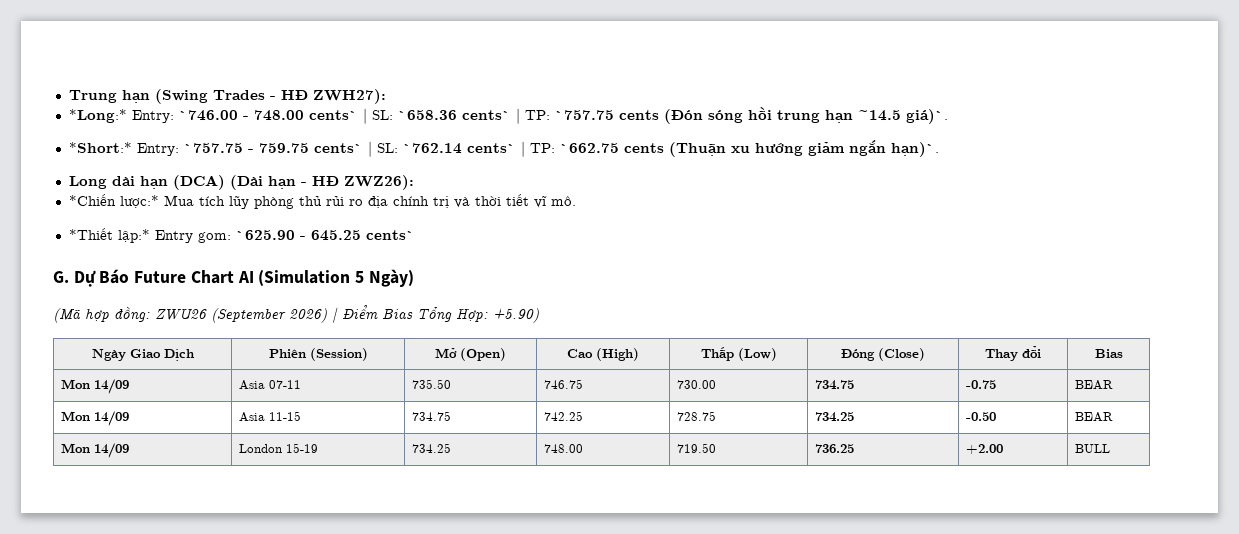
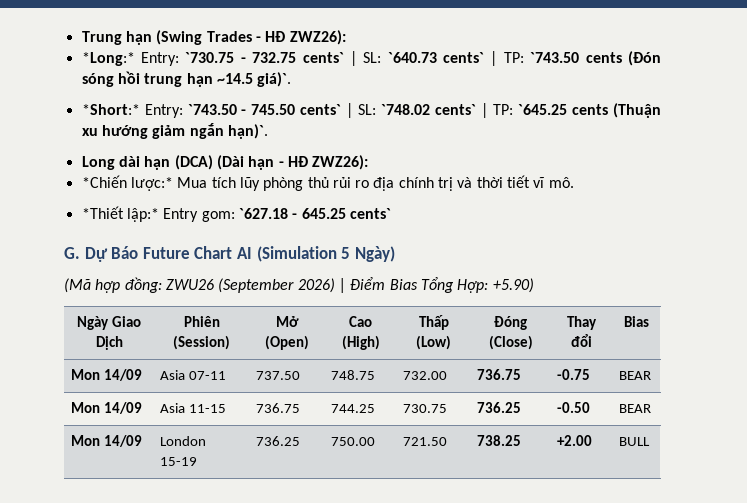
- Trung hạn (Swing Trades - HĐ ZWH27):
+ Trung hạn (Swing Trades - HĐ ZWZ26):
- *Long:* Entry: `746.00 - 748.00 cents` | SL: `658.36 cents` | TP: `757.75 cents (Đón sóng hồi trung hạn ~14.5 giá)`.
+ *Long:* Entry: `730.75 - 732.75 cents` | SL: `640.73 cents` | TP: `743.50 cents (Đón sóng hồi trung hạn ~14.5 giá)`.
- *Short:* Entry: `757.75 - 759.75 cents` | SL: `762.14 cents` | TP: `662.75 cents (Thuận xu hướng giảm ngắn hạn)`.
+ *Short:* Entry: `743.50 - 745.50 cents` | SL: `748.02 cents` | TP: `645.25 cents (Thuận xu hướng giảm ngắn hạn)`.
- *Thiết lập:* Entry gom: `625.90 - 645.25 cents`
+ *Thiết lập:* Entry gom: `627.18 - 645.25 cents`
- Mon 14/09 | Asia 07-11 | 735.50 | 746.75 | 730.00 | 734.75 | -0.75 | BEAR
+ Mon 14/09 | Asia 07-11 | 737.50 | 748.75 | 732.00 | 736.75 | -0.75 | BEAR
- Mon 14/09 | Asia 11-15 | 734.75 | 742.25 | 728.75 | 734.25 | -0.50 | BEAR
+ Mon 14/09 | Asia 11-15 | 736.75 | 744.25 | 730.75 | 736.25 | -0.50 | BEAR
- Mon 14/09 | London 15-19 | 734.25 | 748.00 | 719.50 | 736.25 | +2.00 | BULL
+ Mon 14/09 | London 15-19 | 736.25 | 750.00 | 721.50 | 738.25 | +2.00 | BULL

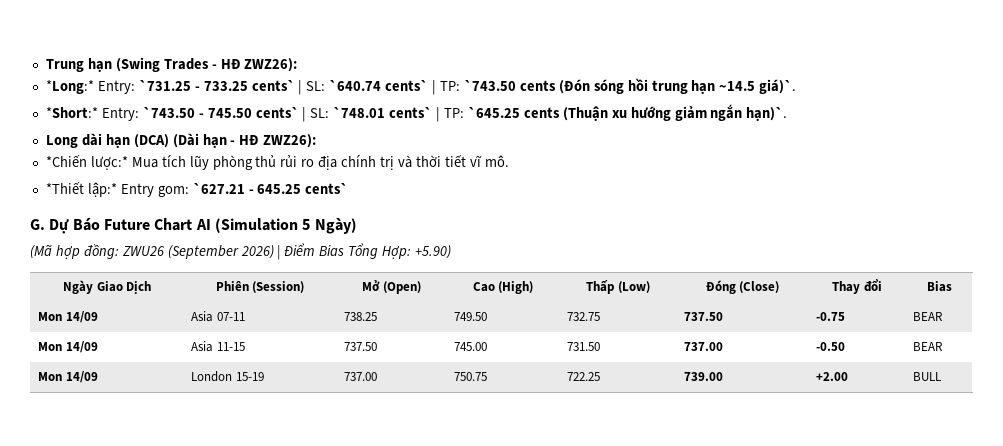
- *Long:* Entry: `730.75 - 732.75 cents` | SL: `640.73 cents` | TP: `743.50 cents (Đón sóng hồi trung hạn ~14.5 giá)`.
+ *Long:* Entry: `731.25 - 733.25 cents` | SL: `640.74 cents` | TP: `743.50 cents (Đón sóng hồi trung hạn ~14.5 giá)`.
- *Short:* Entry: `743.50 - 745.50 cents` | SL: `748.02 cents` | TP: `645.25 cents (Thuận xu hướng giảm ngắn hạn)`.
+ *Short:* Entry: `743.50 - 745.50 cents` | SL: `748.01 cents` | TP: `645.25 cents (Thuận xu hướng giảm ngắn hạn)`.
- *Thiết lập:* Entry gom: `627.18 - 645.25 cents`
+ *Thiết lập:* Entry gom: `627.21 - 645.25 cents`
- Mon 14/09 | Asia 07-11 | 737.50 | 748.75 | 732.00 | 736.75 | -0.75 | BEAR
+ Mon 14/09 | Asia 07-11 | 738.25 | 749.50 | 732.75 | 737.50 | -0.75 | BEAR
- Mon 14/09 | Asia 11-15 | 736.75 | 744.25 | 730.75 | 736.25 | -0.50 | BEAR
+ Mon 14/09 | Asia 11-15 | 737.50 | 745.00 | 731.50 | 737.00 | -0.50 | BEAR
- Mon 14/09 | London 15-19 | 736.25 | 750.00 | 721.50 | 738.25 | +2.00 | BULL
+ Mon 14/09 | London 15-19 | 737.00 | 750.75 | 722.25 | 739.00 | +2.00 | BULL

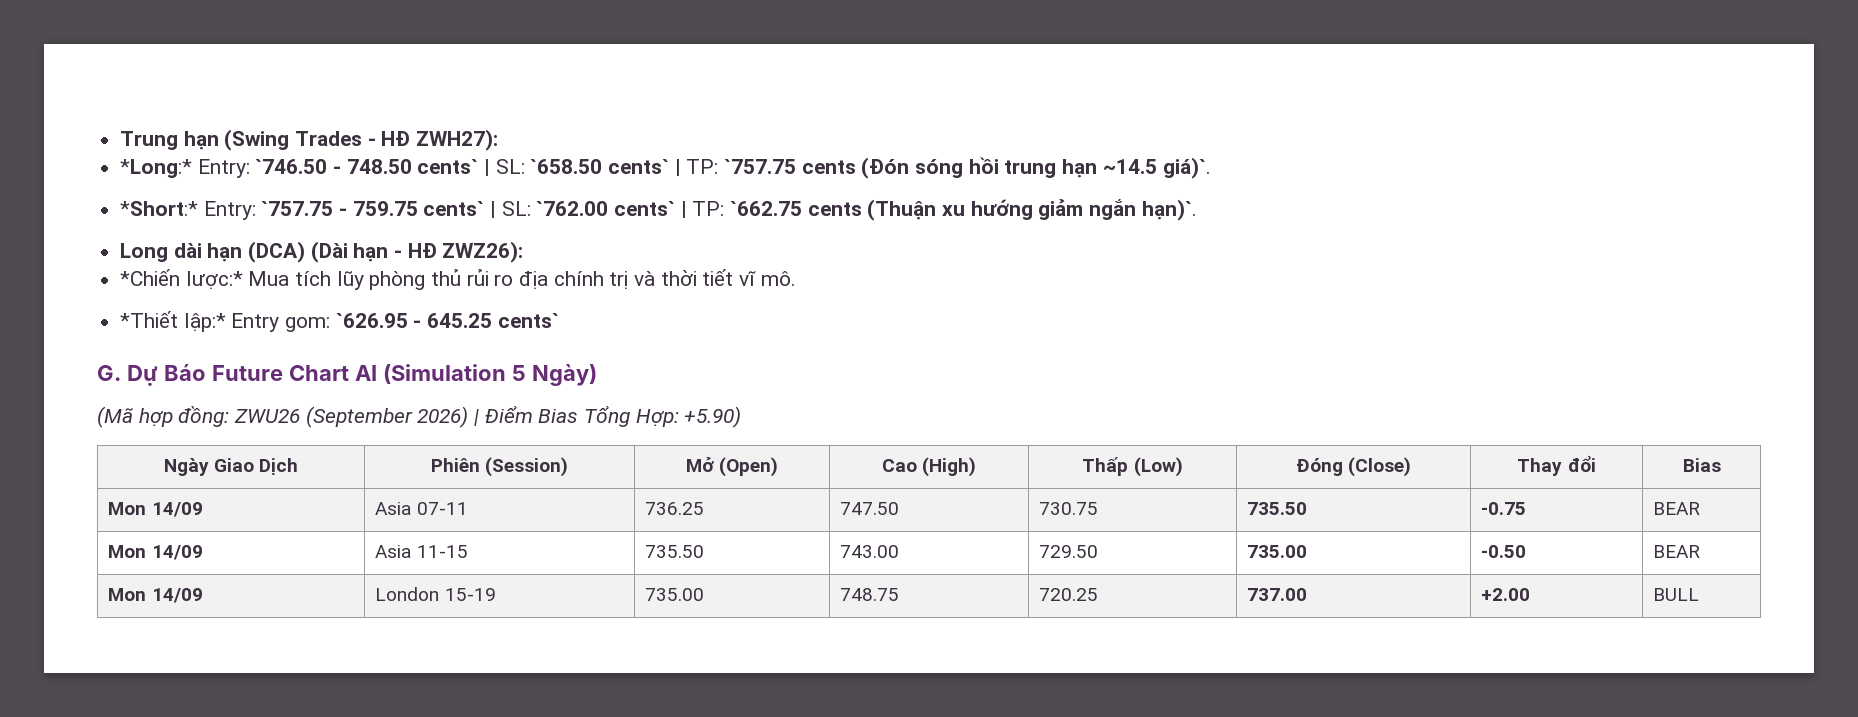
- Trung hạn (Swing Trades - HĐ ZWZ26):
+ Trung hạn (Swing Trades - HĐ ZWH27):
- *Long:* Entry: `731.25 - 733.25 cents` | SL: `640.74 cents` | TP: `743.50 cents (Đón sóng hồi trung hạn ~14.5 giá)`.
+ *Long:* Entry: `746.50 - 748.50 cents` | SL: `658.50 cents` | TP: `757.75 cents (Đón sóng hồi trung hạn ~14.5 giá)`.
- *Short:* Entry: `743.50 - 745.50 cents` | SL: `748.01 cents` | TP: `645.25 cents (Thuận xu hướng giảm ngắn hạn)`.
+ *Short:* Entry: `757.75 - 759.75 cents` | SL: `762.00 cents` | TP: `662.75 cents (Thuận xu hướng giảm ngắn hạn)`.
- *Thiết lập:* Entry gom: `627.21 - 645.25 cents`
+ *Thiết lập:* Entry gom: `626.95 - 645.25 cents`
- Mon 14/09 | Asia 07-11 | 738.25 | 749.50 | 732.75 | 737.50 | -0.75 | BEAR
+ Mon 14/09 | Asia 07-11 | 736.25 | 747.50 | 730.75 | 735.50 | -0.75 | BEAR
- Mon 14/09 | Asia 11-15 | 737.50 | 745.00 | 731.50 | 737.00 | -0.50 | BEAR
+ Mon 14/09 | Asia 11-15 | 735.50 | 743.00 | 729.50 | 735.00 | -0.50 | BEAR
- Mon 14/09 | London 15-19 | 737.00 | 750.75 | 722.25 | 739.00 | +2.00 | BULL
+ Mon 14/09 | London 15-19 | 735.00 | 748.75 | 720.25 | 737.00 | +2.00 | BULL

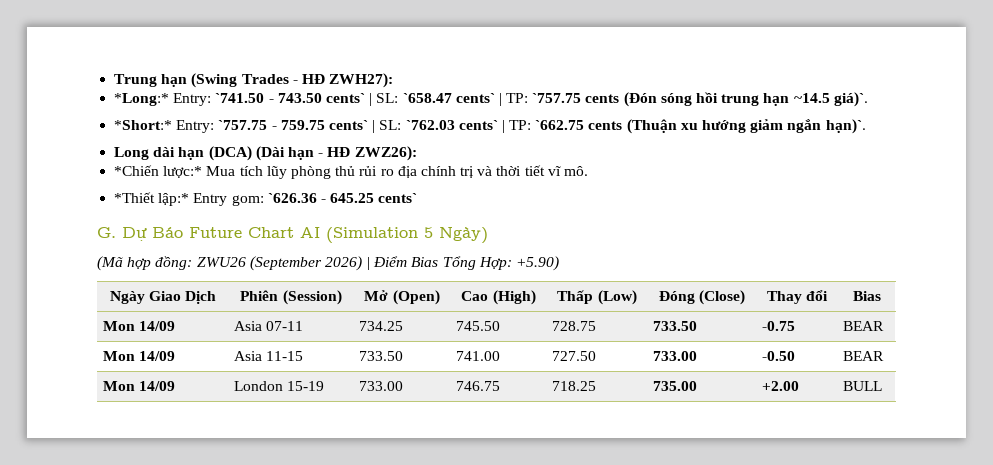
- *Long:* Entry: `746.50 - 748.50 cents` | SL: `658.50 cents` | TP: `757.75 cents (Đón sóng hồi trung hạn ~14.5 giá)`.
+ *Long:* Entry: `741.50 - 743.50 cents` | SL: `658.47 cents` | TP: `757.75 cents (Đón sóng hồi trung hạn ~14.5 giá)`.
- *Short:* Entry: `757.75 - 759.75 cents` | SL: `762.00 cents` | TP: `662.75 cents (Thuận xu hướng giảm ngắn hạn)`.
+ *Short:* Entry: `757.75 - 759.75 cents` | SL: `762.03 cents` | TP: `662.75 cents (Thuận xu hướng giảm ngắn hạn)`.
- *Thiết lập:* Entry gom: `626.95 - 645.25 cents`
+ *Thiết lập:* Entry gom: `626.36 - 645.25 cents`
- Mon 14/09 | Asia 07-11 | 736.25 | 747.50 | 730.75 | 735.50 | -0.75 | BEAR
+ Mon 14/09 | Asia 07-11 | 734.25 | 745.50 | 728.75 | 733.50 | -0.75 | BEAR
- Mon 14/09 | Asia 11-15 | 735.50 | 743.00 | 729.50 | 735.00 | -0.50 | BEAR
+ Mon 14/09 | Asia 11-15 | 733.50 | 741.00 | 727.50 | 733.00 | -0.50 | BEAR
- Mon 14/09 | London 15-19 | 735.00 | 748.75 | 720.25 | 737.00 | +2.00 | BULL
+ Mon 14/09 | London 15-19 | 733.00 | 746.75 | 718.25 | 735.00 | +2.00 | BULL

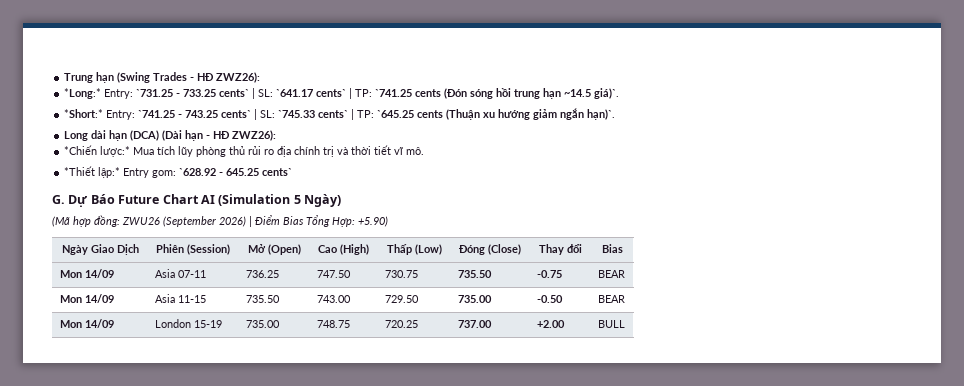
- Trung hạn (Swing Trades - HĐ ZWH27):
+ Trung hạn (Swing Trades - HĐ ZWZ26):
- *Long:* Entry: `741.50 - 743.50 cents` | SL: `658.47 cents` | TP: `757.75 cents (Đón sóng hồi trung hạn ~14.5 giá)`.
+ *Long:* Entry: `731.25 - 733.25 cents` | SL: `641.17 cents` | TP: `741.25 cents (Đón sóng hồi trung hạn ~14.5 giá)`.
- *Short:* Entry: `757.75 - 759.75 cents` | SL: `762.03 cents` | TP: `662.75 cents (Thuận xu hướng giảm ngắn hạn)`.
+ *Short:* Entry: `741.25 - 743.25 cents` | SL: `745.33 cents` | TP: `645.25 cents (Thuận xu hướng giảm ngắn hạn)`.
- *Thiết lập:* Entry gom: `626.36 - 645.25 cents`
+ *Thiết lập:* Entry gom: `628.92 - 645.25 cents`
- Mon 14/09 | Asia 07-11 | 734.25 | 745.50 | 728.75 | 733.50 | -0.75 | BEAR
+ Mon 14/09 | Asia 07-11 | 736.25 | 747.50 | 730.75 | 735.50 | -0.75 | BEAR
- Mon 14/09 | Asia 11-15 | 733.50 | 741.00 | 727.50 | 733.00 | -0.50 | BEAR
+ Mon 14/09 | Asia 11-15 | 735.50 | 743.00 | 729.50 | 735.00 | -0.50 | BEAR
- Mon 14/09 | London 15-19 | 733.00 | 746.75 | 718.25 | 735.00 | +2.00 | BULL
+ Mon 14/09 | London 15-19 | 735.00 | 748.75 | 720.25 | 737.00 | +2.00 | BULL

